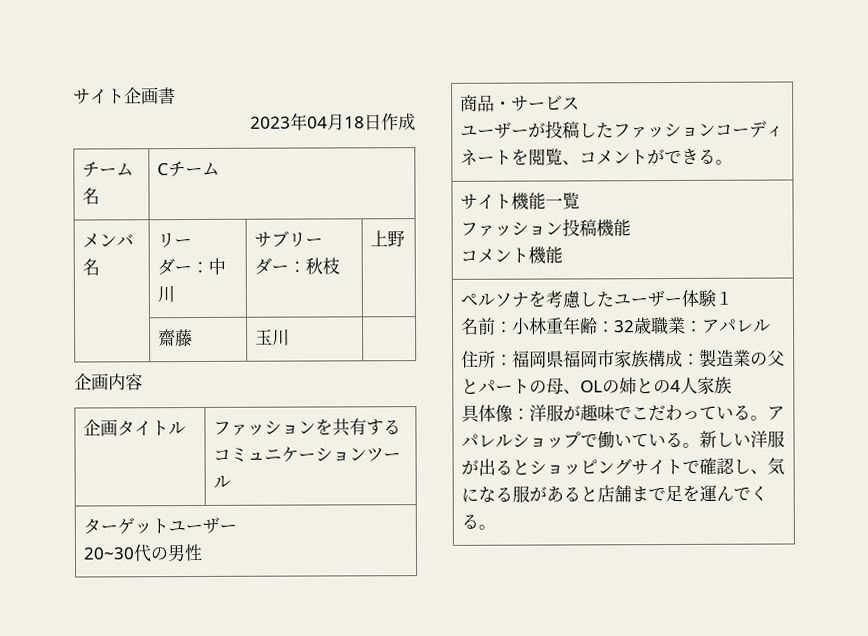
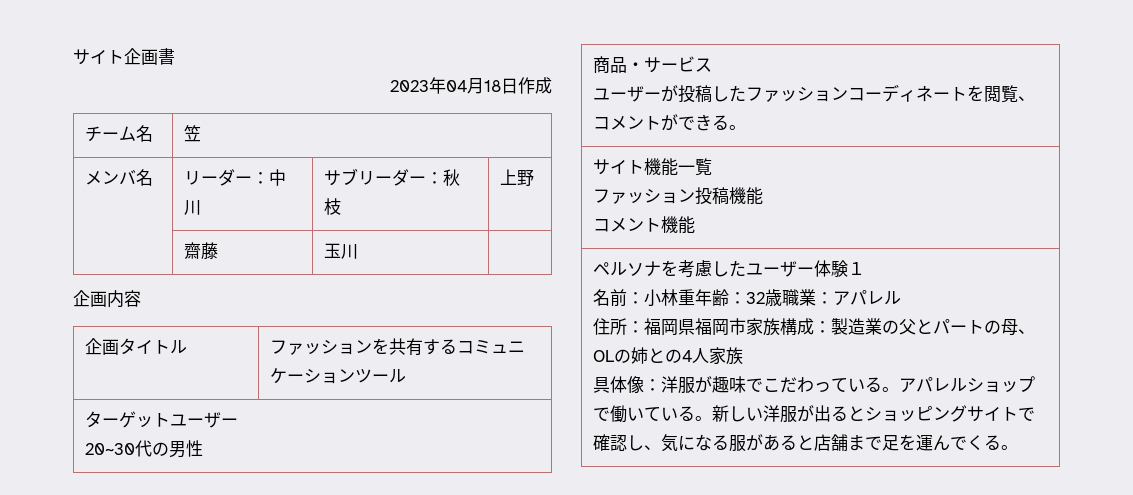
- チーム名 | Cチーム
+ チーム名 | 笠

